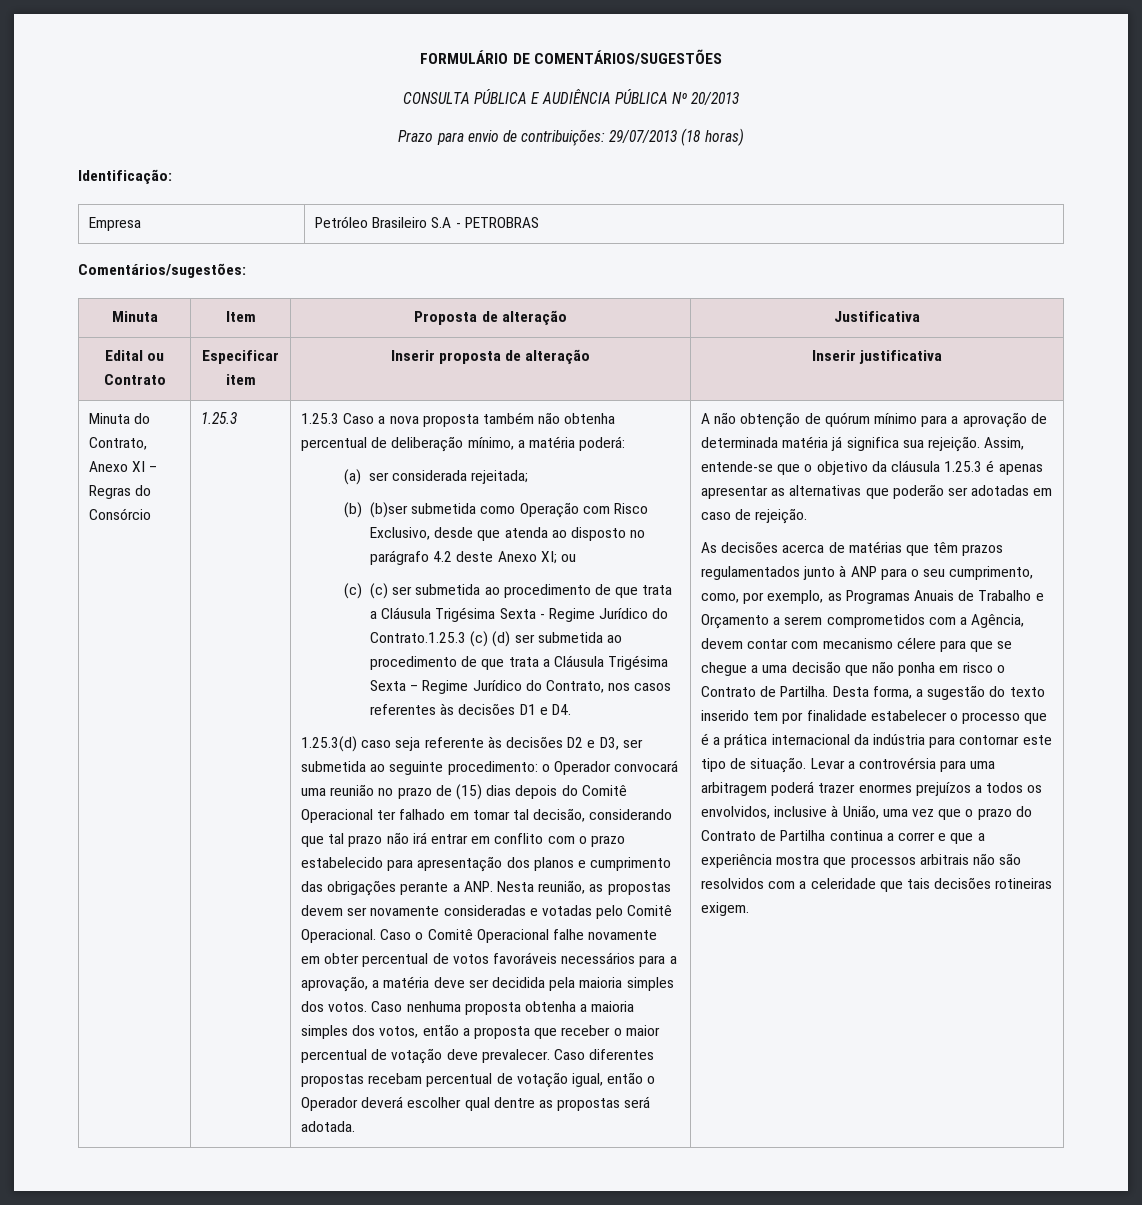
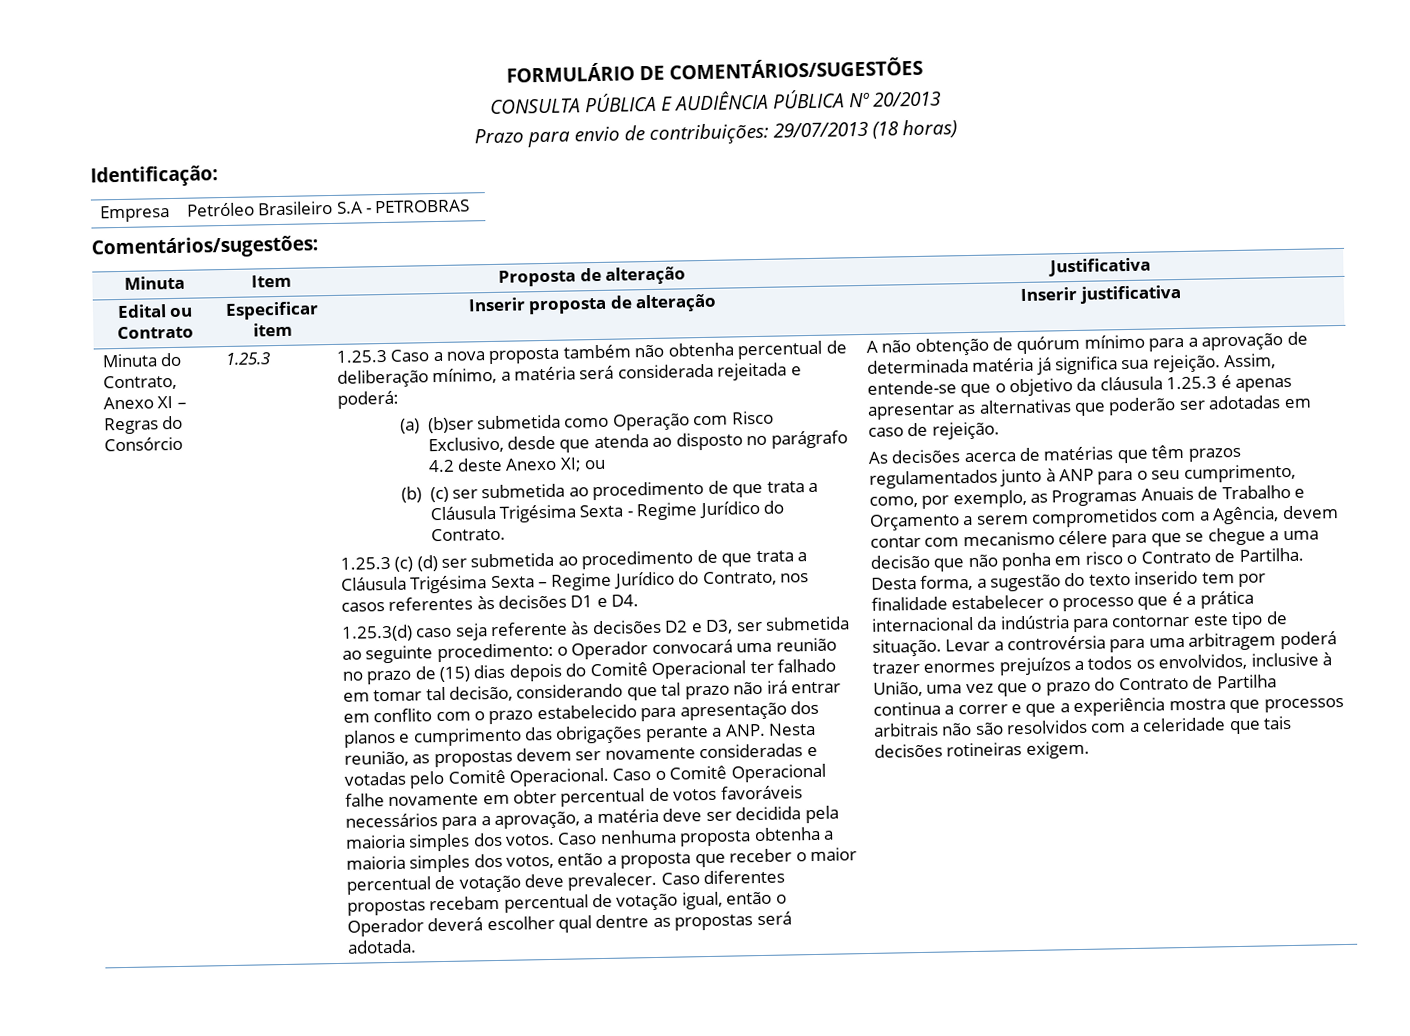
- 1.25.3 Caso a nova proposta também não obtenha percentual de deliberação mínimo, a matéria poderá:
- (a) ser considerada rejeitada;
- (b) (b)ser submetida como Operação com Risco Exclusivo, desde que atenda ao disposto no parágrafo 4.2 deste Anexo XI; ou
+ 1.25.3 Caso a nova proposta também não obtenha percentual de deliberação mínimo, a matéria será considerada rejeitada e poderá:
+ (a) (b)ser submetida como Operação com Risco Exclusivo, desde que atenda ao disposto no parágrafo 4.2 deste Anexo XI; ou
- (c) (c) ser submetida ao procedimento de que trata a Cláusula Trigésima Sexta - Regime Jurídico do Contrato.1.25.3 (c) (d) ser submetida ao procedimento de que trata a Cláusula Trigésima Sexta – Regime Jurídico do Contrato, nos casos referentes às decisões D1 e D4.
+ (b) (c) ser submetida ao procedimento de que trata a Cláusula Trigésima Sexta - Regime Jurídico do Contrato.
+ 1.25.3 (c) (d) ser submetida ao procedimento de que trata a Cláusula Trigésima Sexta – Regime Jurídico do Contrato, nos casos referentes às decisões D1 e D4.

